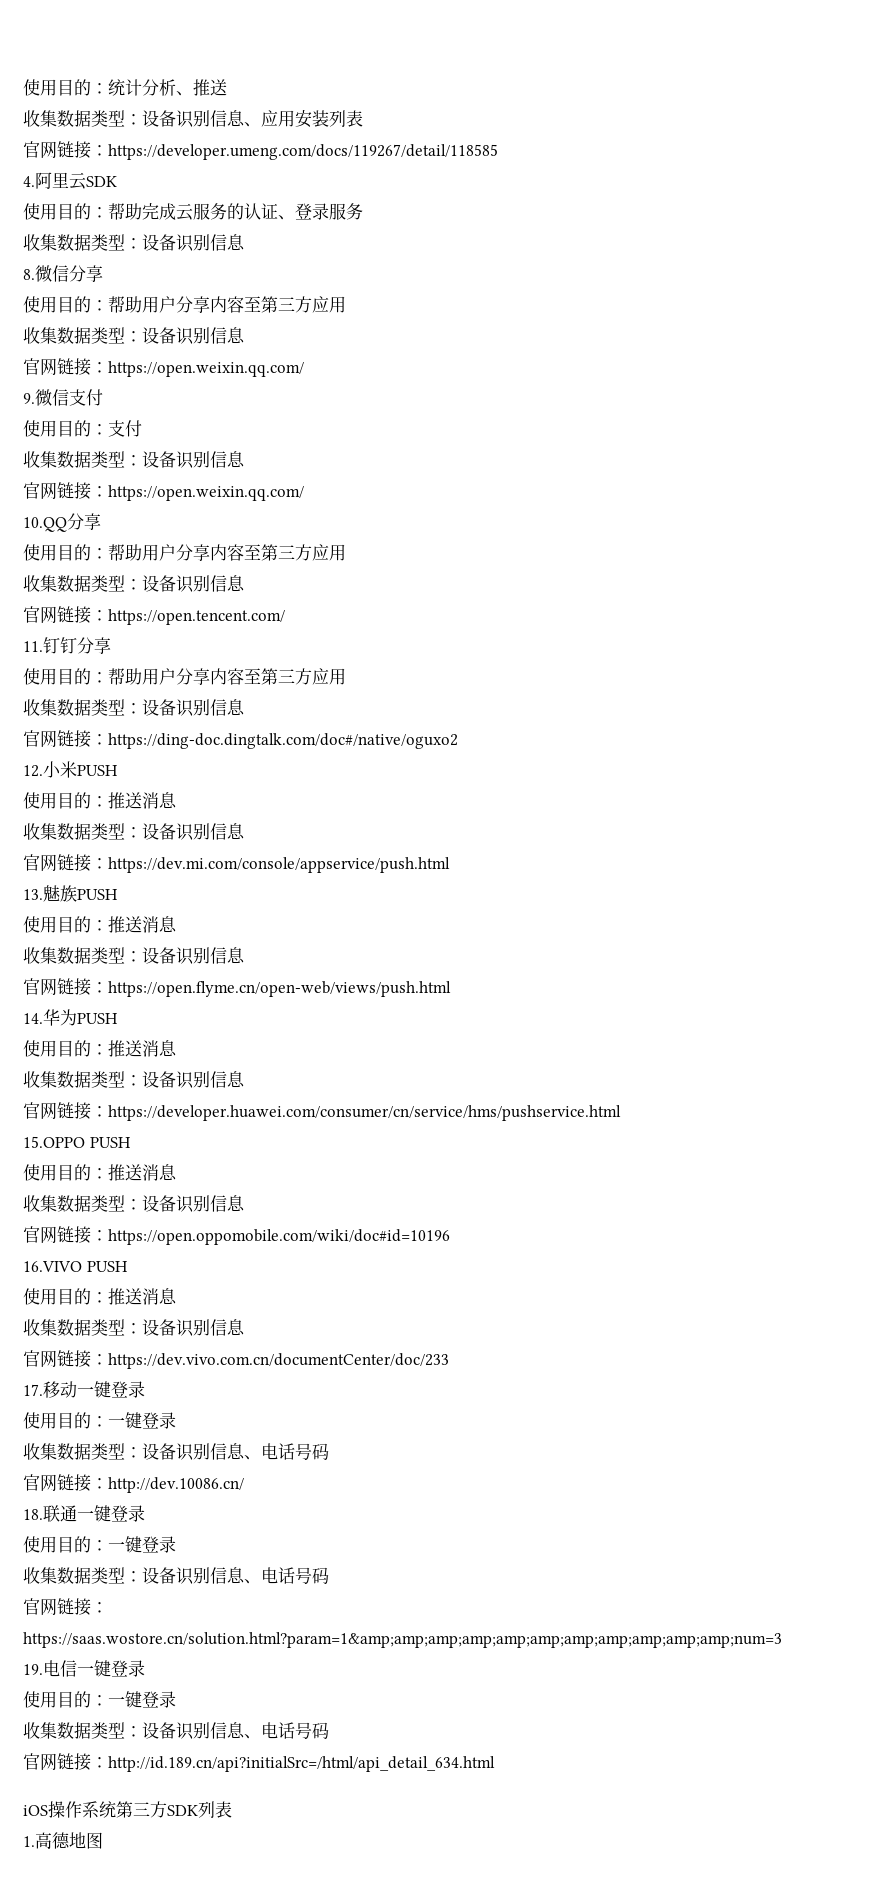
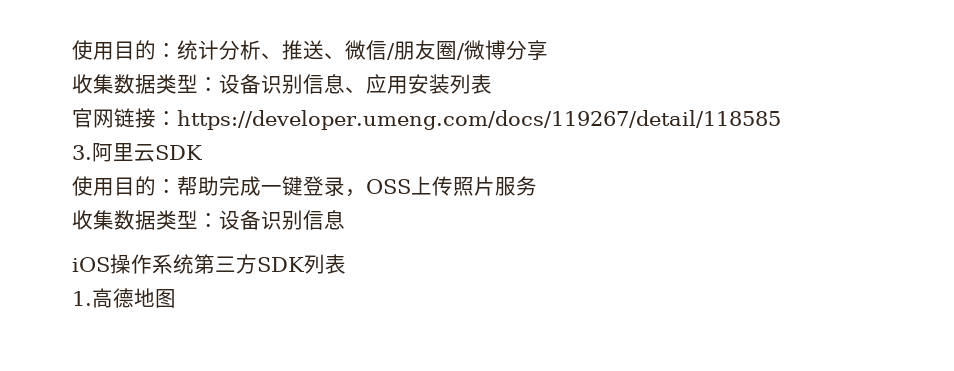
- 使用目的：统计分析、推送
+ 使用目的：统计分析、推送、微信/朋友圈/微博分享
- 4.阿里云SDK
+ 3.阿里云SDK
- 使用目的：帮助完成云服务的认证、登录服务
+ 使用目的：帮助完成一键登录，OSS上传照片服务
- 8.微信分享
- 使用目的：帮助用户分享内容至第三方应用
- 收集数据类型：设备识别信息
- 官网链接：https://open.weixin.qq.com/
- 9.微信支付
- 使用目的：支付
- 收集数据类型：设备识别信息
- 官网链接：https://open.weixin.qq.com/
- 10.QQ分享
- 使用目的：帮助用户分享内容至第三方应用
- 收集数据类型：设备识别信息
- 官网链接：https://open.tencent.com/
- 11.钉钉分享
- 使用目的：帮助用户分享内容至第三方应用
- 收集数据类型：设备识别信息
- 官网链接：https://ding-doc.dingtalk.com/doc#/native/oguxo2
- 12.小米PUSH
- 使用目的：推送消息
- 收集数据类型：设备识别信息
- 官网链接：https://dev.mi.com/console/appservice/push.html
- 13.魅族PUSH
- 使用目的：推送消息
- 收集数据类型：设备识别信息
- 官网链接：https://open.flyme.cn/open-web/views/push.html
- 14.华为PUSH
- 使用目的：推送消息
- 收集数据类型：设备识别信息
- 官网链接：https://developer.huawei.com/consumer/cn/service/hms/pushservice.html
- 15.OPPO PUSH
- 使用目的：推送消息
- 收集数据类型：设备识别信息
- 官网链接：https://open.oppomobile.com/wiki/doc#id=10196
- 16.VIVO PUSH
- 使用目的：推送消息
- 收集数据类型：设备识别信息
- 官网链接：https://dev.vivo.com.cn/documentCenter/doc/233
- 17.移动一键登录
- 使用目的：一键登录
- 收集数据类型：设备识别信息、电话号码
- 官网链接：http://dev.10086.cn/
- 18.联通一键登录
- 使用目的：一键登录
- 收集数据类型：设备识别信息、电话号码
- 官网链接：https://saas.wostore.cn/solution.html?param=1&amp;amp;amp;amp;amp;amp;amp;amp;amp;amp;amp;num=3
- 19.电信一键登录
- 使用目的：一键登录
- 收集数据类型：设备识别信息、电话号码
- 官网链接：http://id.189.cn/api?initialSrc=/html/api_detail_634.html

